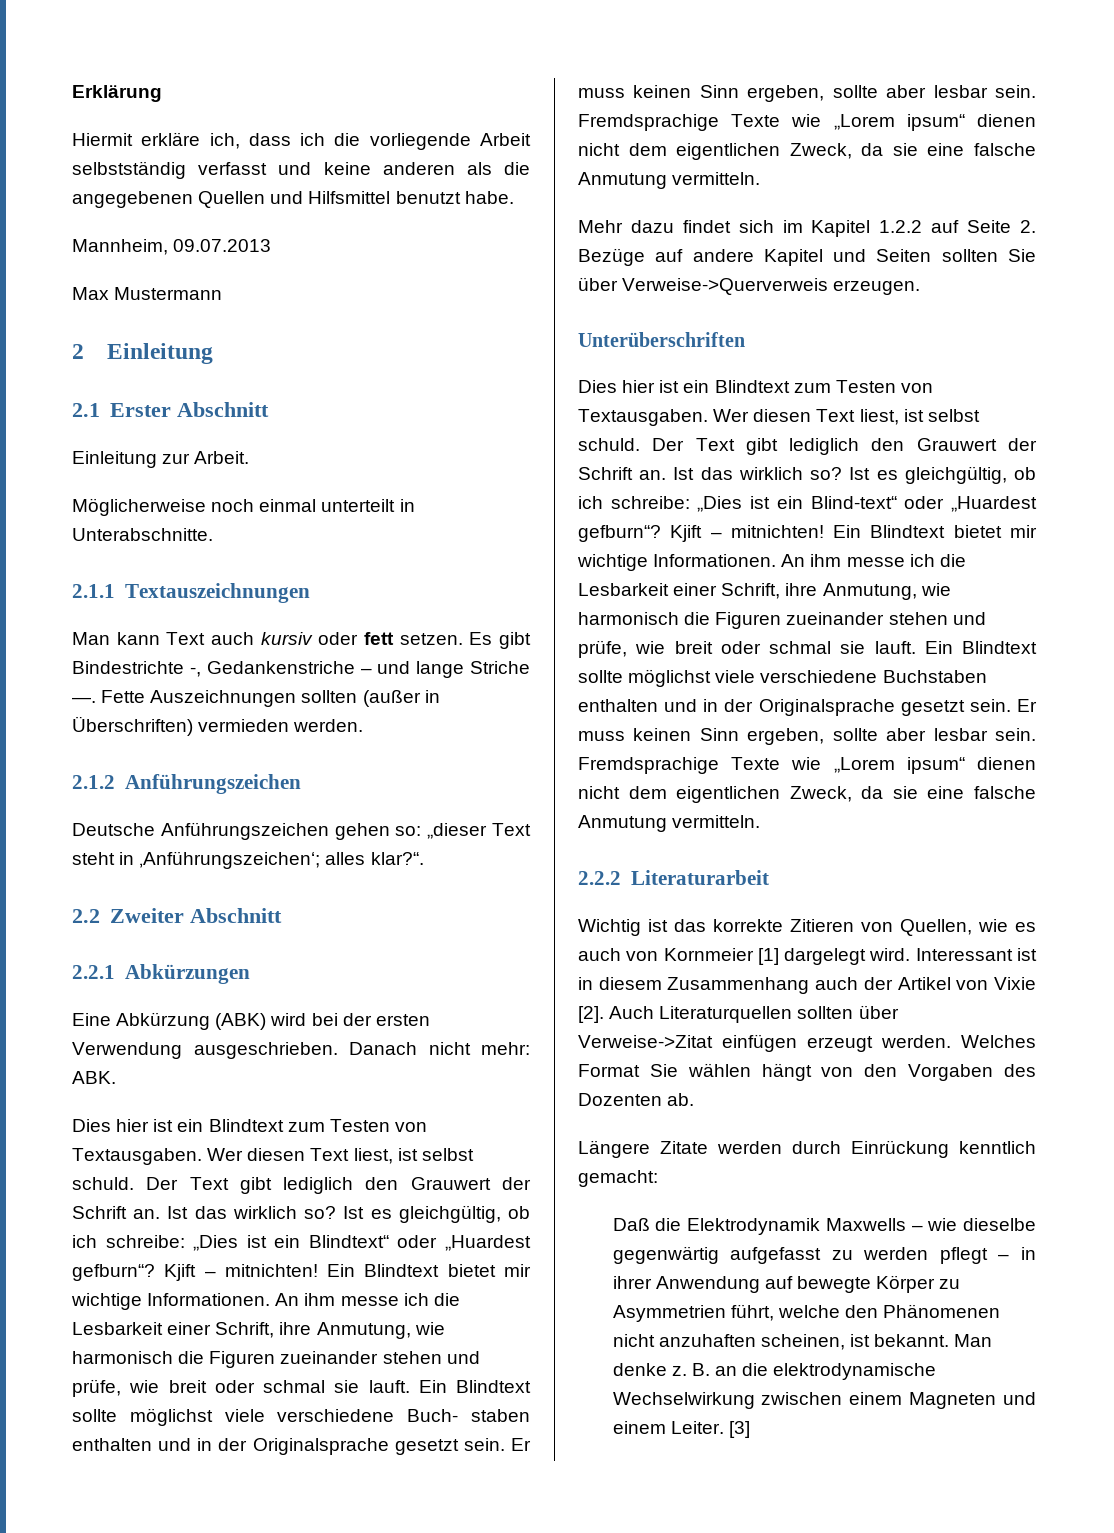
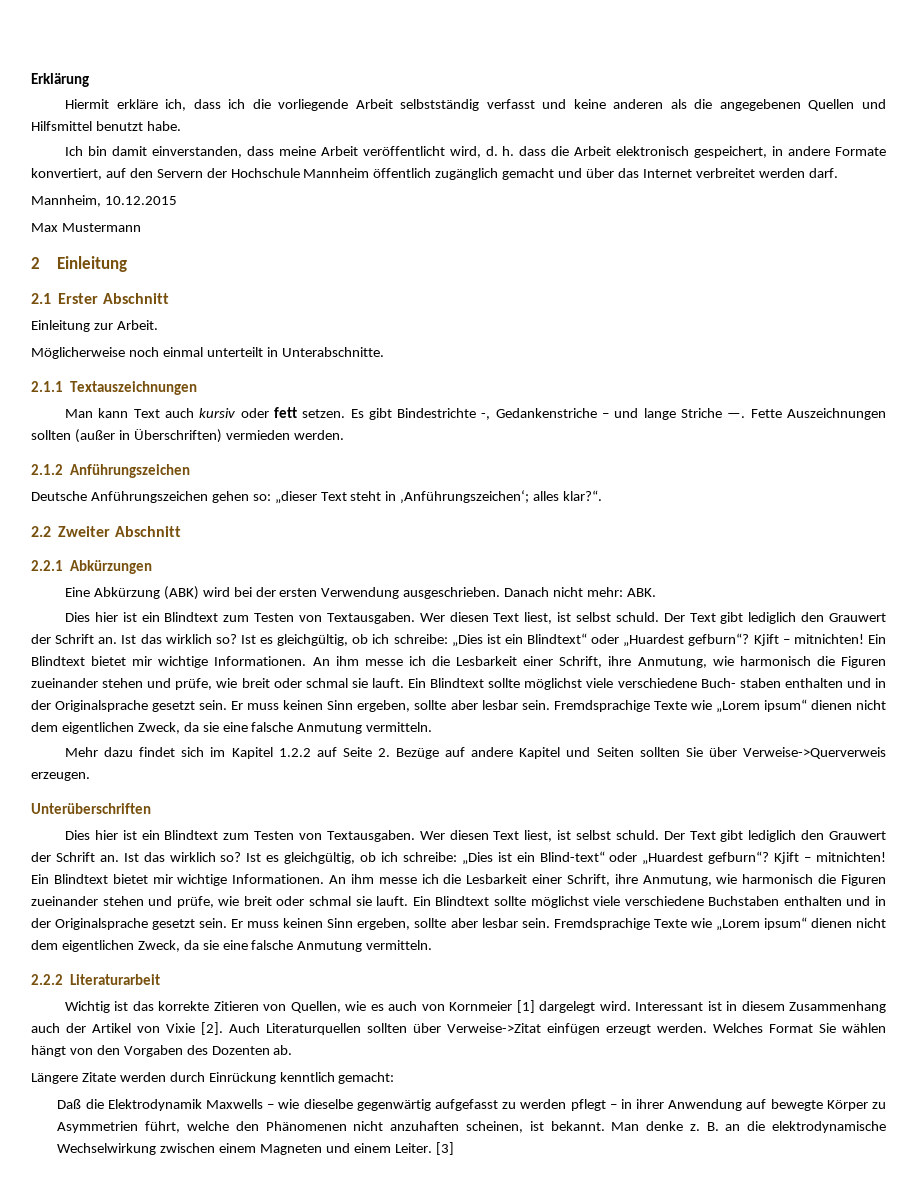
+ Ich bin damit einverstanden, dass meine Arbeit veröffentlicht wird, d. h. dass die Arbeit elektronisch gespeichert, in andere Formate konvertiert, auf den Servern der Hochschule Mannheim öffentlich zugänglich gemacht und über das Internet verbreitet werden darf.
- Mannheim, 09.07.2013
+ Mannheim, 10.12.2015

